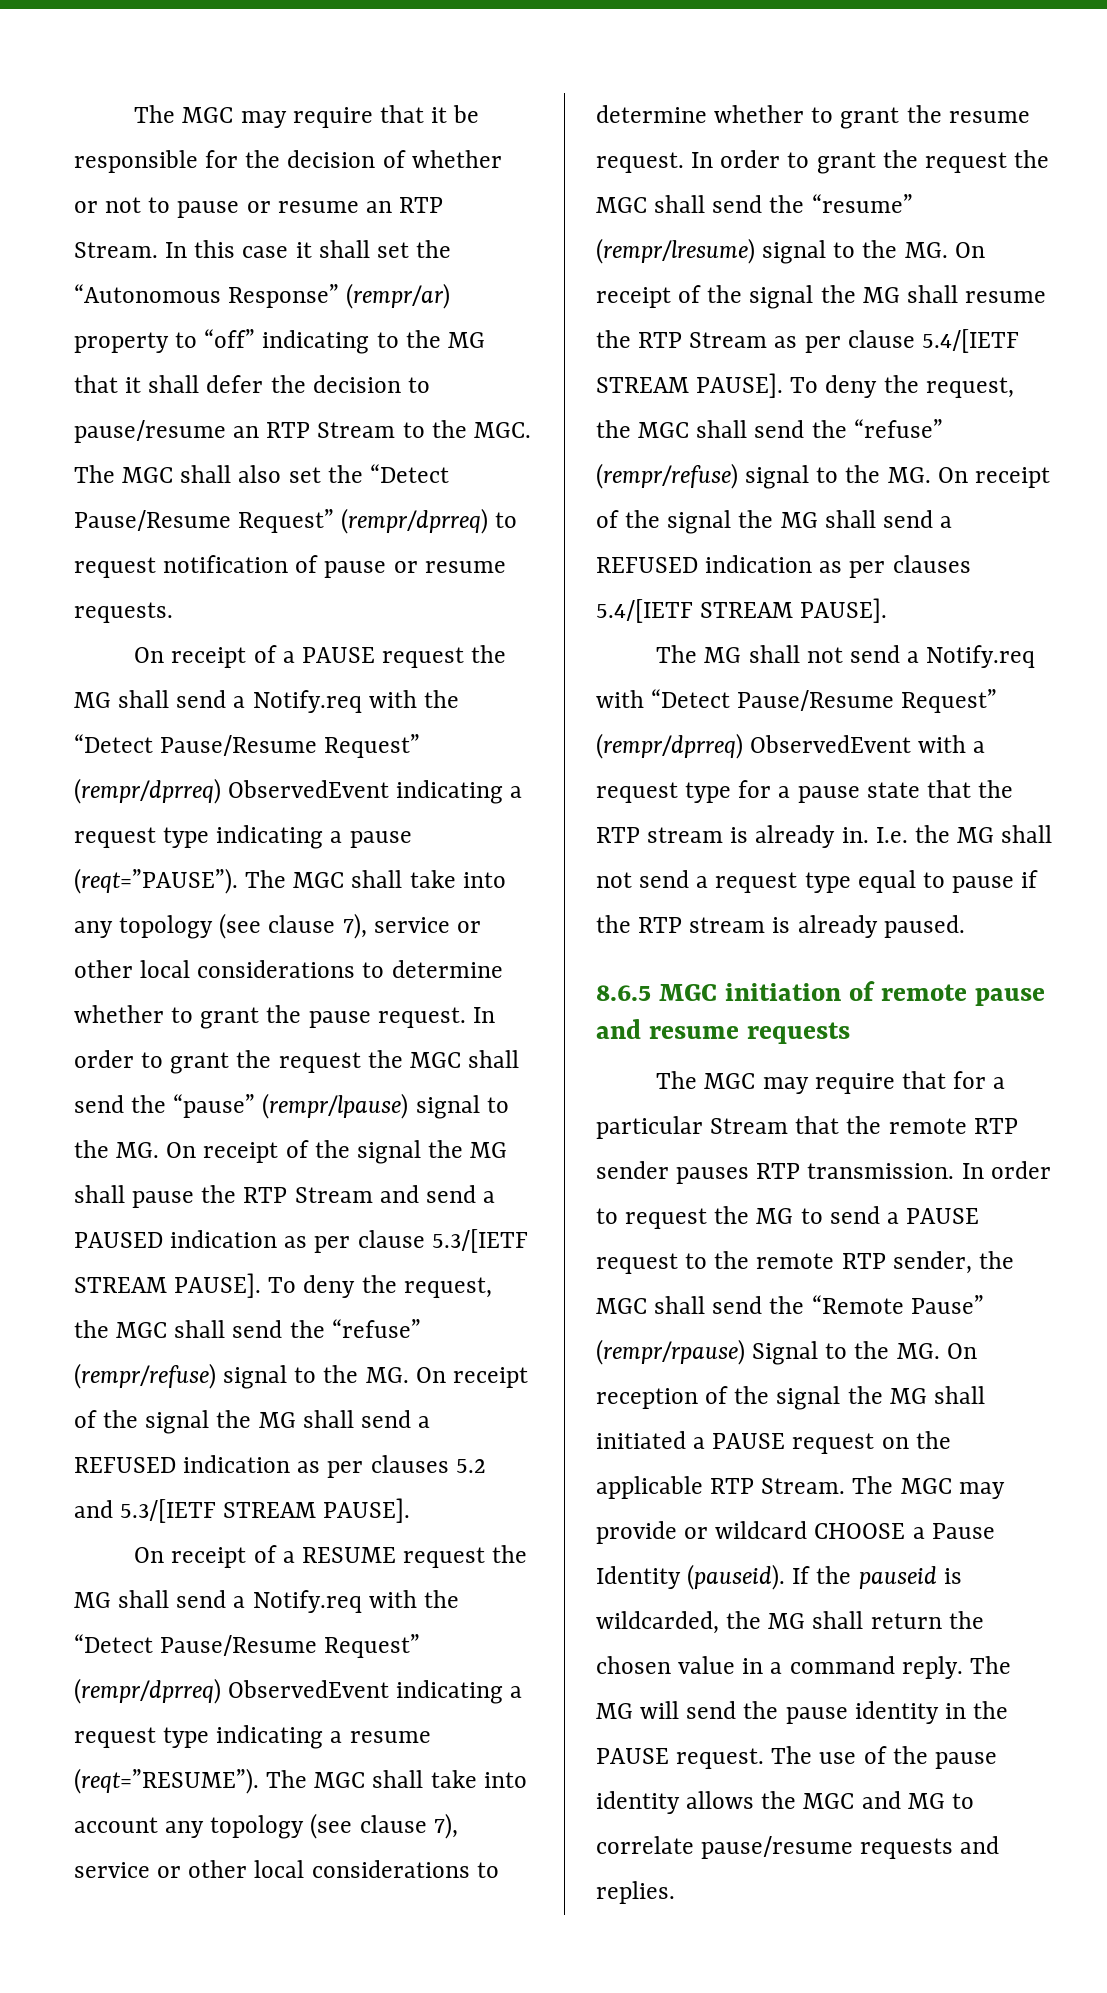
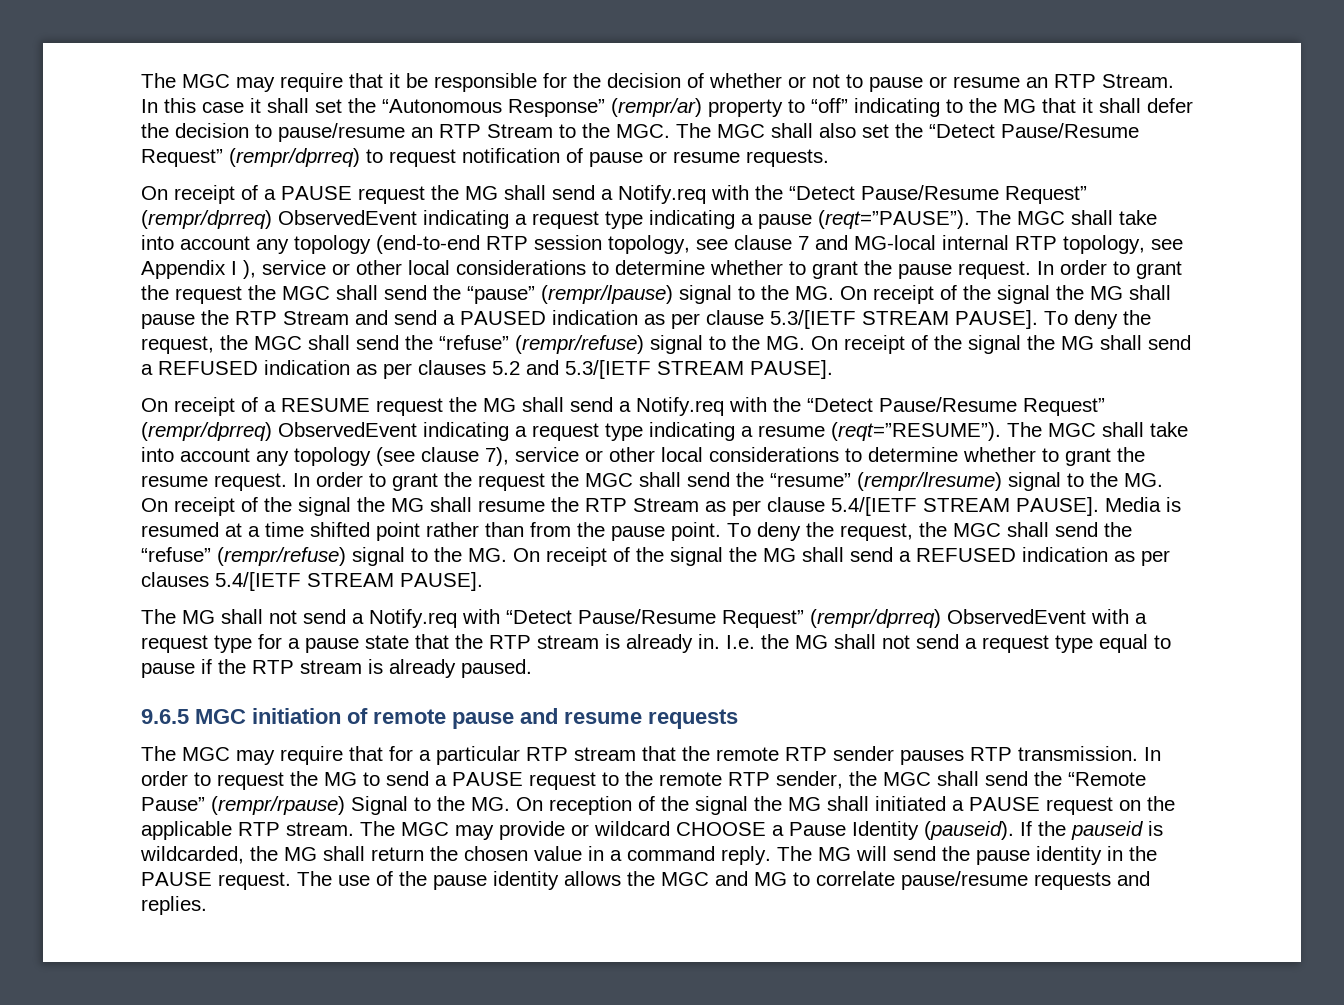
- The MGC shall take into any topology (see clause 7), service or other local considerations to determine whether to grant the pause request.
+ The MGC shall take into account any topology (end-to-end RTP session topology, see clause 7 and MG-local internal RTP topology, see Appendix I ), service or other local considerations to determine whether to grant the pause request.
+ Media is resumed at a time shifted point rather than from the pause point.
- 8.6.5 MGC initiation of remote pause and resume requests
+ 9.6.5 MGC initiation of remote pause and resume requests
- The MGC may require that for a particular Stream that the remote RTP sender pauses RTP transmission.
+ The MGC may require that for a particular RTP stream that the remote RTP sender pauses RTP transmission.
- In order to request the MG to send a PAUSE request to the remote RTP sender, the MGC shall send the “Remote Pause” (rempr/rpause) Signal to the MG. On reception of the signal the MG shall initiated a PAUSE request on the applicable RTP Stream.
+ In order to request the MG to send a PAUSE request to the remote RTP sender, the MGC shall send the “Remote Pause” (rempr/rpause) Signal to the MG. On reception of the signal the MG shall initiated a PAUSE request on the applicable RTP stream.

